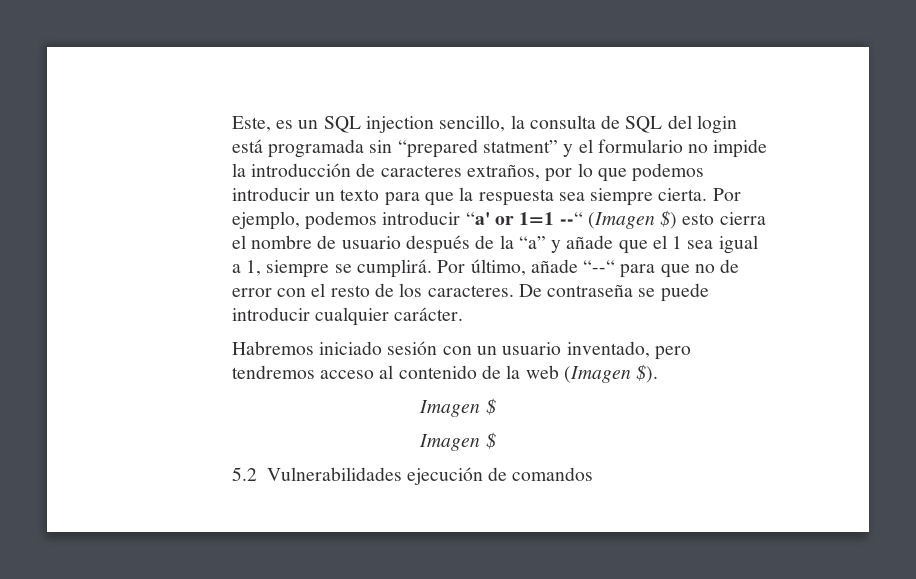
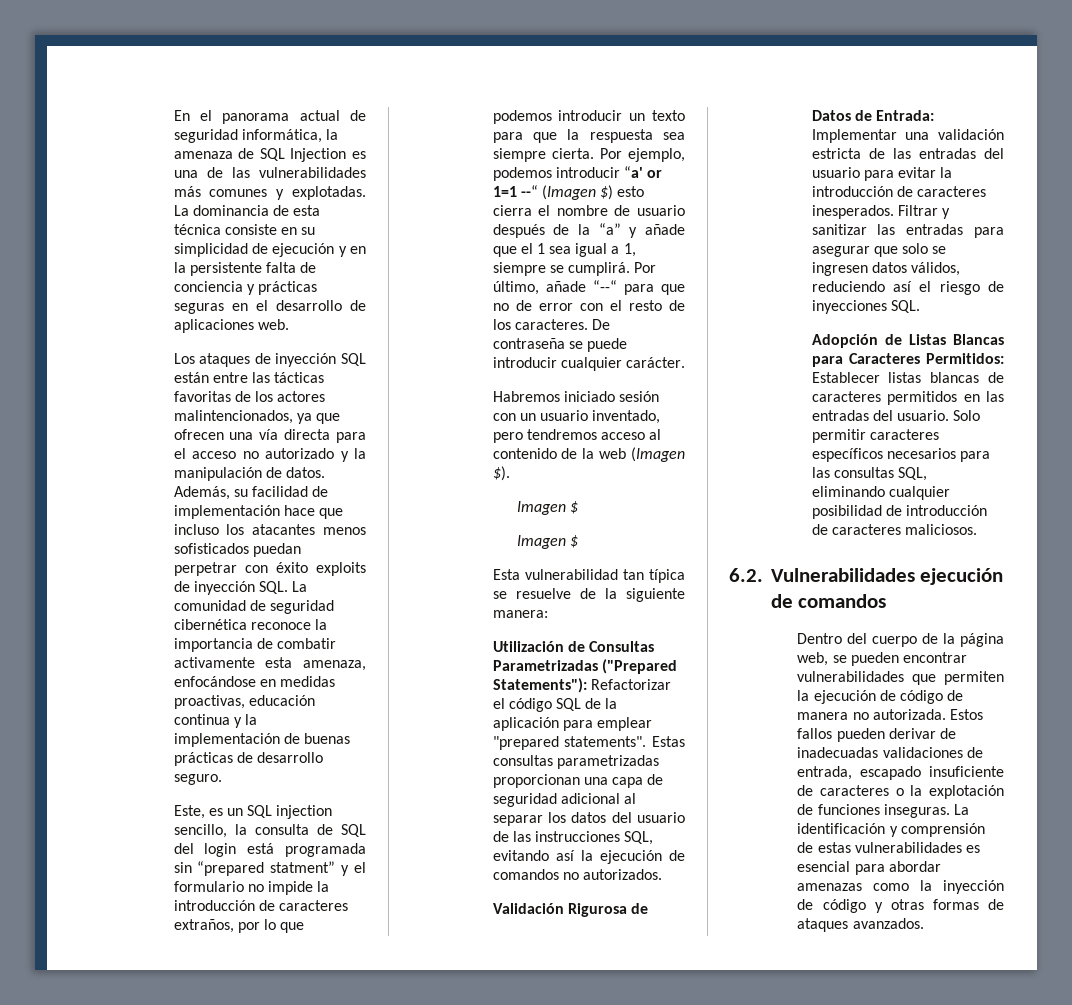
+ En el panorama actual de seguridad informática, la amenaza de SQL Injection es una de las vulnerabilidades más comunes y explotadas. La dominancia de esta técnica consiste en su simplicidad de ejecución y en la persistente falta de conciencia y prácticas seguras en el desarrollo de aplicaciones web.
+ Los ataques de inyección SQL están entre las tácticas favoritas de los actores malintencionados, ya que ofrecen una vía directa para el acceso no autorizado y la manipulación de datos. Además, su facilidad de implementación hace que incluso los atacantes menos sofisticados puedan perpetrar con éxito exploits de inyección SQL. La comunidad de seguridad cibernética reconoce la importancia de combatir activamente esta amenaza, enfocándose en medidas proactivas, educación continua y la implementación de buenas prácticas de desarrollo seguro.
- 5.2 Vulnerabilidades ejecución de comandos
+ Esta vulnerabilidad tan típica se resuelve de la siguiente manera:
+ Utilización de Consultas Parametrizadas ("Prepared Statements"): Refactorizar el código SQL de la aplicación para emplear "prepared statements". Estas consultas parametrizadas proporcionan una capa de seguridad adicional al separar los datos del usuario de las instrucciones SQL, evitando así la ejecución de comandos no autorizados.
+ Validación Rigurosa de Datos de Entrada: Implementar una validación estricta de las entradas del usuario para evitar la introducción de caracteres inesperados. Filtrar y sanitizar las entradas para asegurar que solo se ingresen datos válidos, reduciendo así el riesgo de inyecciones SQL.
+ Adopción de Listas Blancas para Caracteres Permitidos: Establecer listas blancas de caracteres permitidos en las entradas del usuario. Solo permitir caracteres específicos necesarios para las consultas SQL, eliminando cualquier posibilidad de introducción de caracteres maliciosos.
+ 6.2. Vulnerabilidades ejecución de comandos
+ Dentro del cuerpo de la página web, se pueden encontrar vulnerabilidades que permiten la ejecución de código de manera no autorizada. Estos fallos pueden derivar de inadecuadas validaciones de entrada, escapado insuficiente de caracteres o la explotación de funciones inseguras. La identificación y comprensión de estas vulnerabilidades es esencial para abordar amenazas como la inyección de código y otras formas de ataques avanzados.

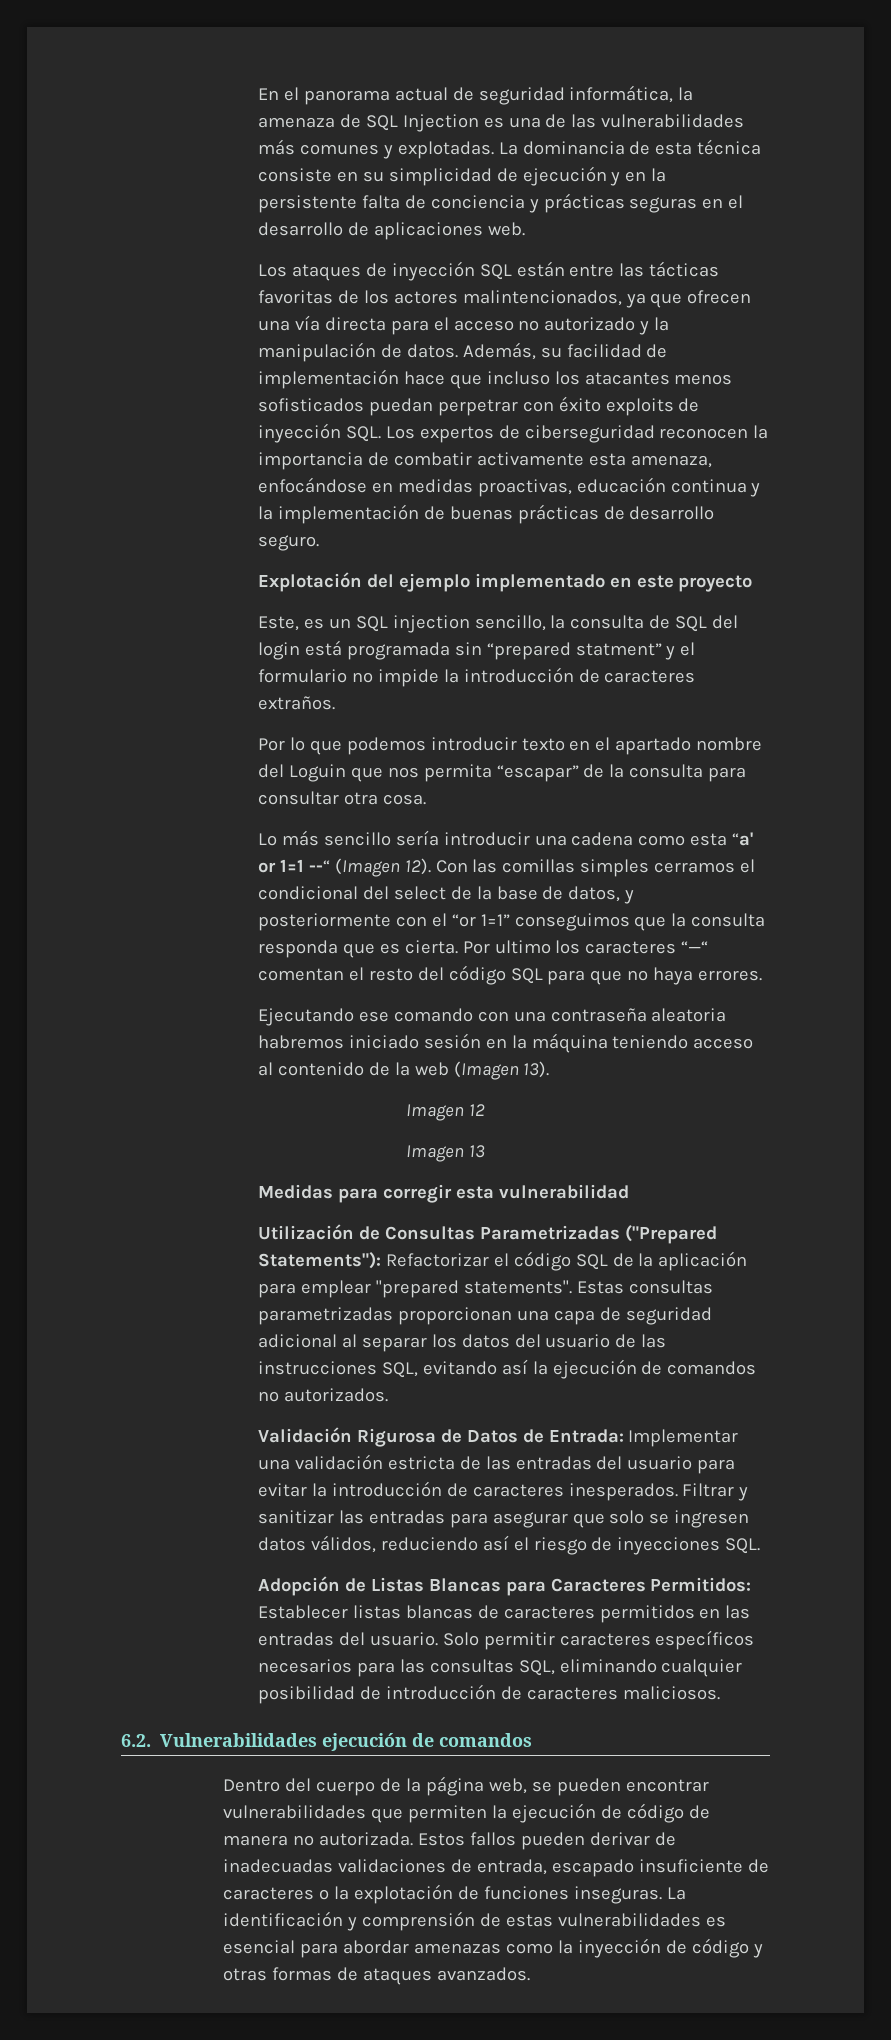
- Además, su facilidad de implementación hace que incluso los atacantes menos sofisticados puedan perpetrar con éxito exploits de inyección SQL. La comunidad de seguridad cibernética reconoce la importancia de combatir activamente esta amenaza, enfocándose en medidas proactivas, educación continua y la implementación de buenas prácticas de desarrollo seguro.
+ Además, su facilidad de implementación hace que incluso los atacantes menos sofisticados puedan perpetrar con éxito exploits de inyección SQL. Los expertos de ciberseguridad reconocen la importancia de combatir activamente esta amenaza, enfocándose en medidas proactivas, educación continua y la implementación de buenas prácticas de desarrollo seguro.
+ Explotación del ejemplo implementado en este proyecto
- Este, es un SQL injection sencillo, la consulta de SQL del login está programada sin “prepared statment” y el formulario no impide la introducción de caracteres extraños, por lo que podemos introducir un texto para que la respuesta sea siempre cierta. Por ejemplo, podemos introducir “a' or 1=1 --“ (Imagen $) esto cierra el nombre de usuario después de la “a” y añade que el 1 sea igual a 1, siempre se cumplirá. Por último, añade “--“ para que no de error con el resto de los caracteres. De contraseña se puede introducir cualquier carácter.
- Habremos iniciado sesión con un usuario inventado, pero tendremos acceso al contenido de la web (Imagen $).
- Imagen $
- Imagen $
- Esta vulnerabilidad tan típica se resuelve de la siguiente manera:
+ Este, es un SQL injection sencillo, la consulta de SQL del login está programada sin “prepared statment” y el formulario no impide la introducción de caracteres extraños.
+ Por lo que podemos introducir texto en el apartado nombre del Loguin que nos permita “escapar” de la consulta para consultar otra cosa.
+ Lo más sencillo sería introducir una cadena como esta “a' or 1=1 --“ (Imagen 12). Con las comillas simples cerramos el condicional del select de la base de datos, y posteriormente con el “or 1=1” conseguimos que la consulta responda que es cierta. Por ultimo los caracteres “—“ comentan el resto del código SQL para que no haya errores.
+ Ejecutando ese comando con una contraseña aleatoria habremos iniciado sesión en la máquina teniendo acceso al contenido de la web (Imagen 13).
+ Imagen 12
+ Imagen 13
+ Medidas para corregir esta vulnerabilidad

